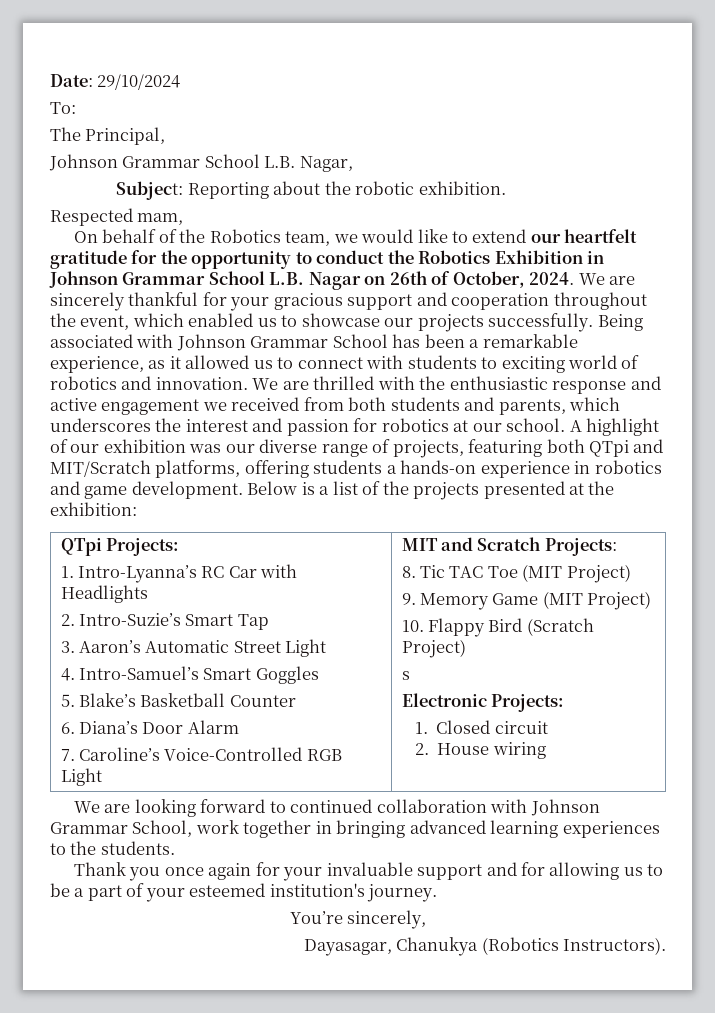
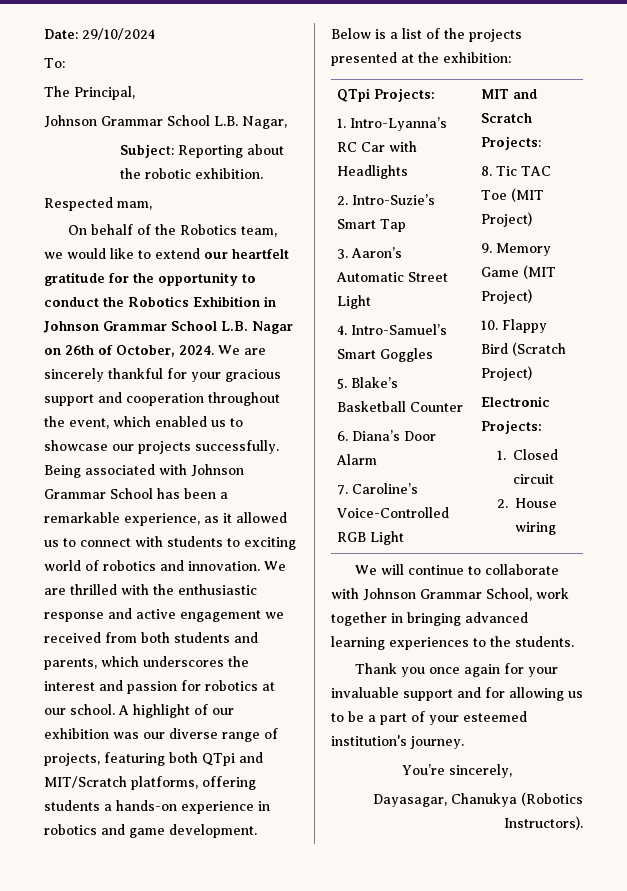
- s
- We are looking forward to continued collaboration with Johnson Grammar School, work together in bringing advanced learning experiences to the students.
+ We will continue to collaborate with Johnson Grammar School, work together in bringing advanced learning experiences to the students.

